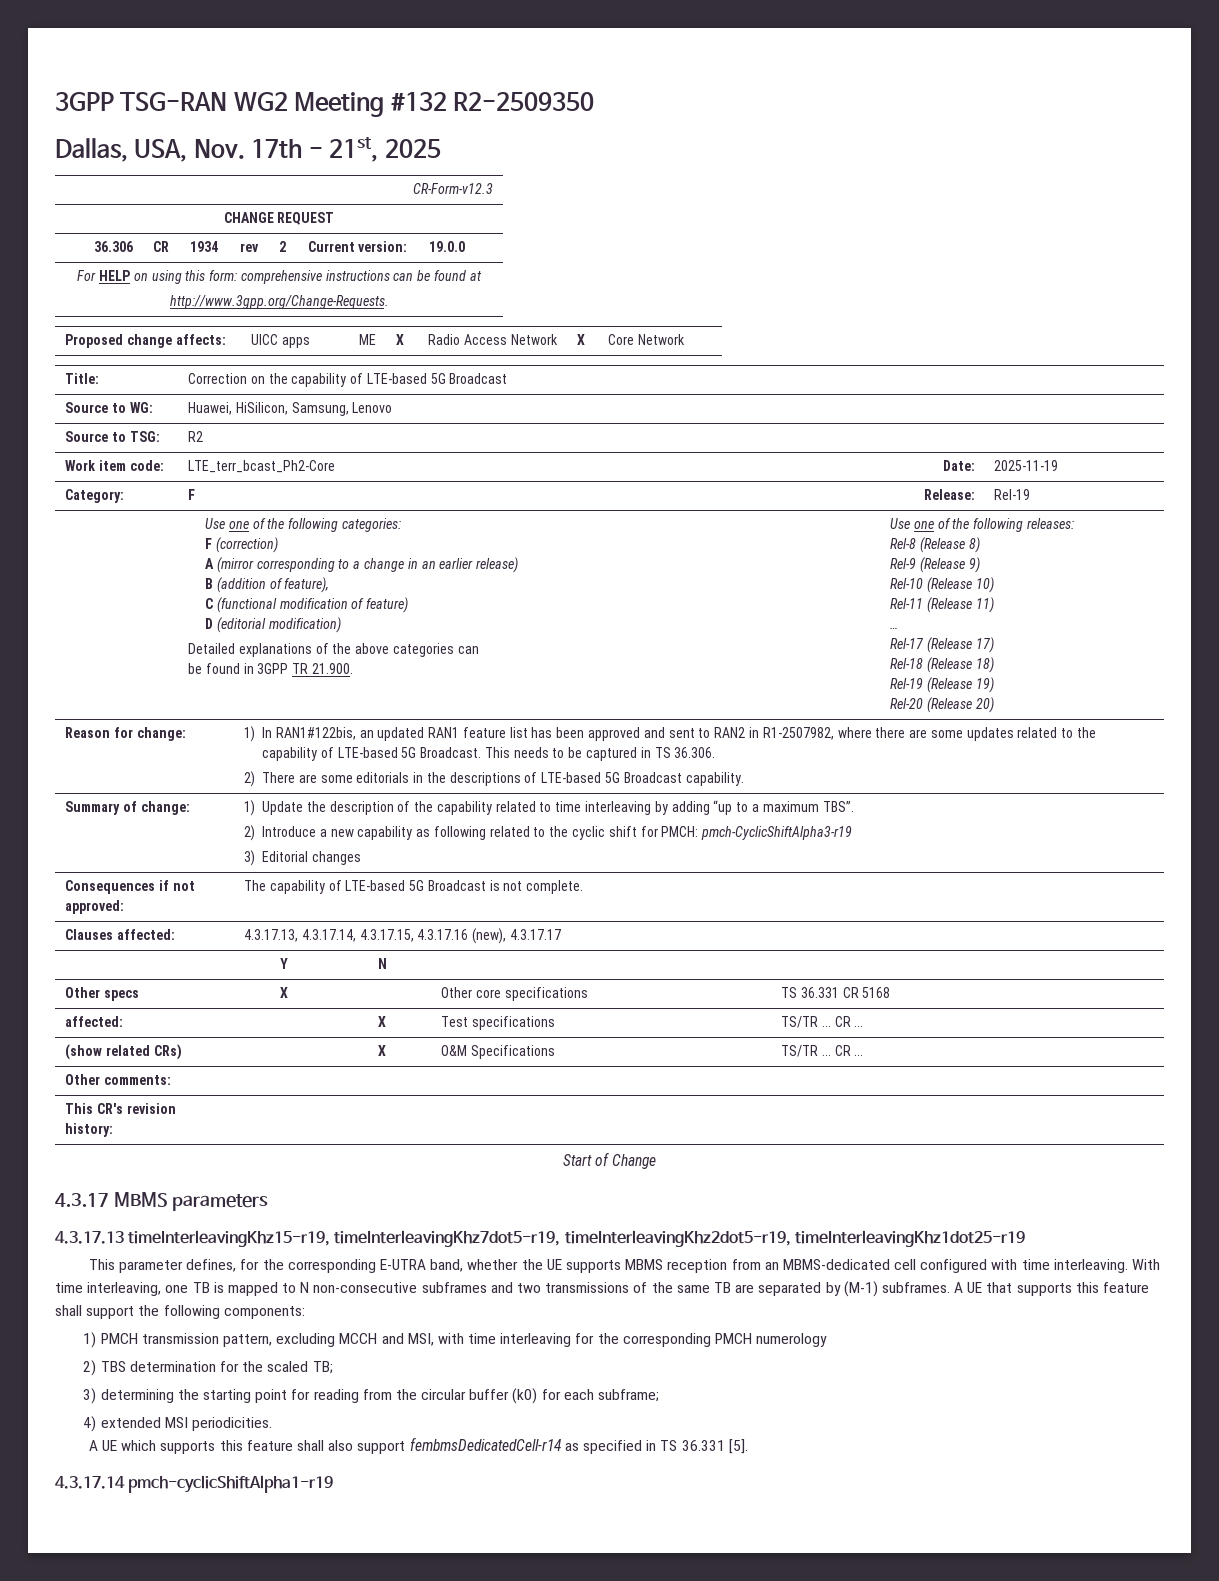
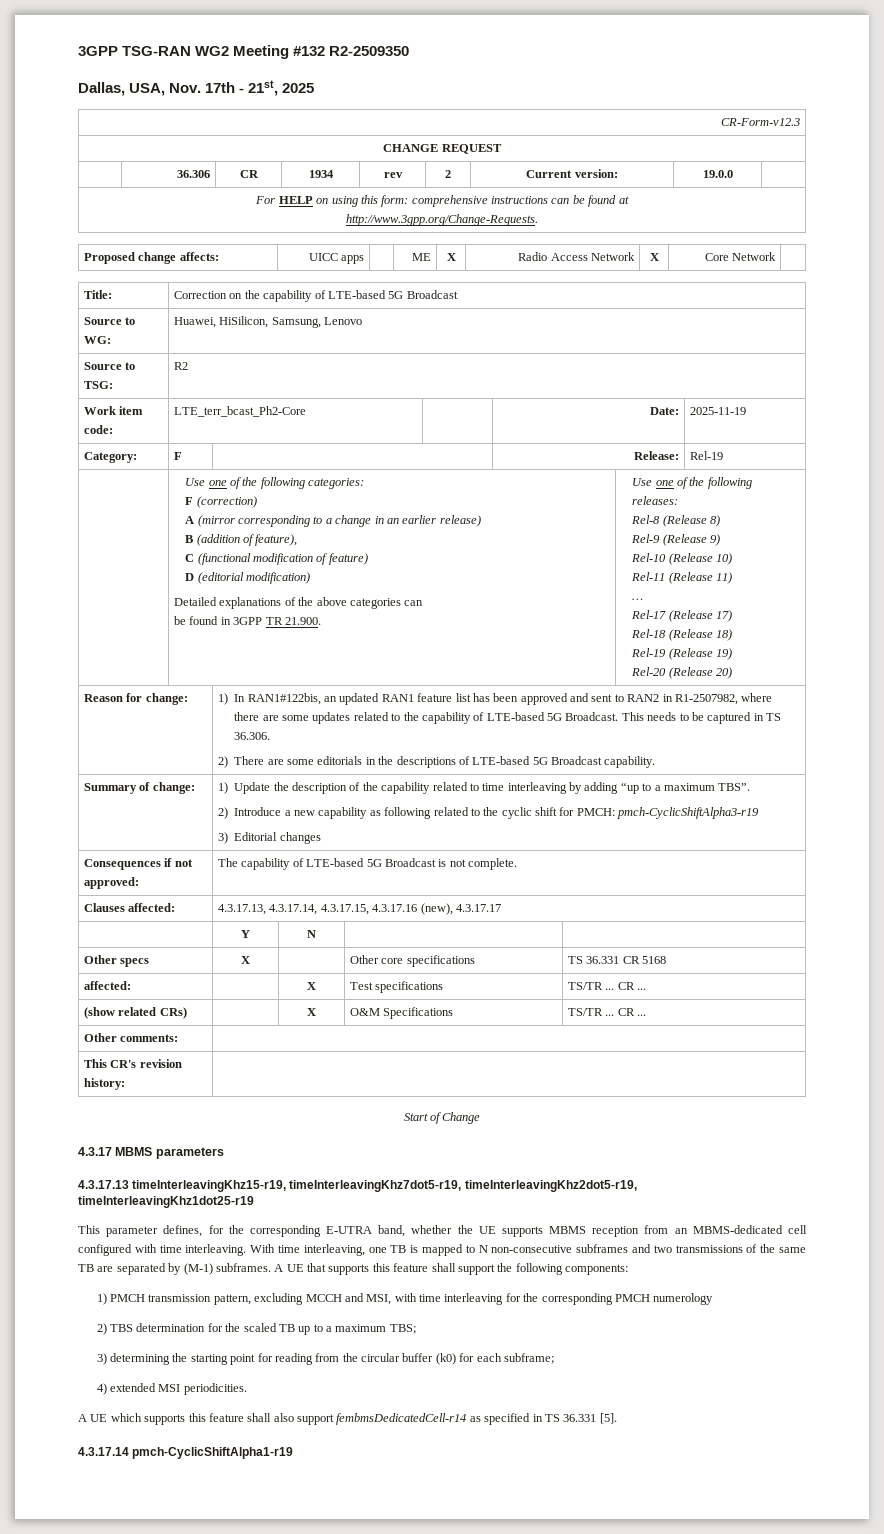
- 2) TBS determination for the scaled TB;
+ 2) TBS determination for the scaled TB up to a maximum TBS;
- 4.3.17.14 pmch-cyclicShiftAlpha1-r19
+ 4.3.17.14 pmch-CyclicShiftAlpha1-r19

